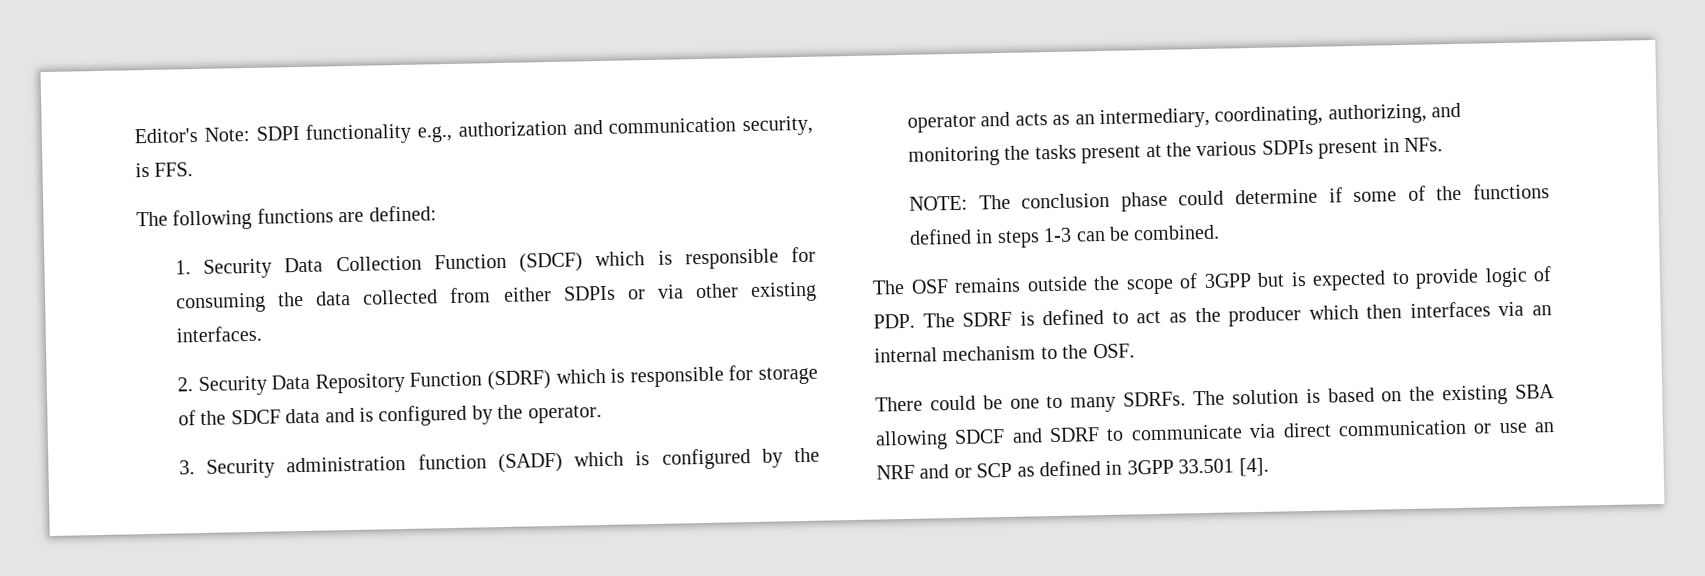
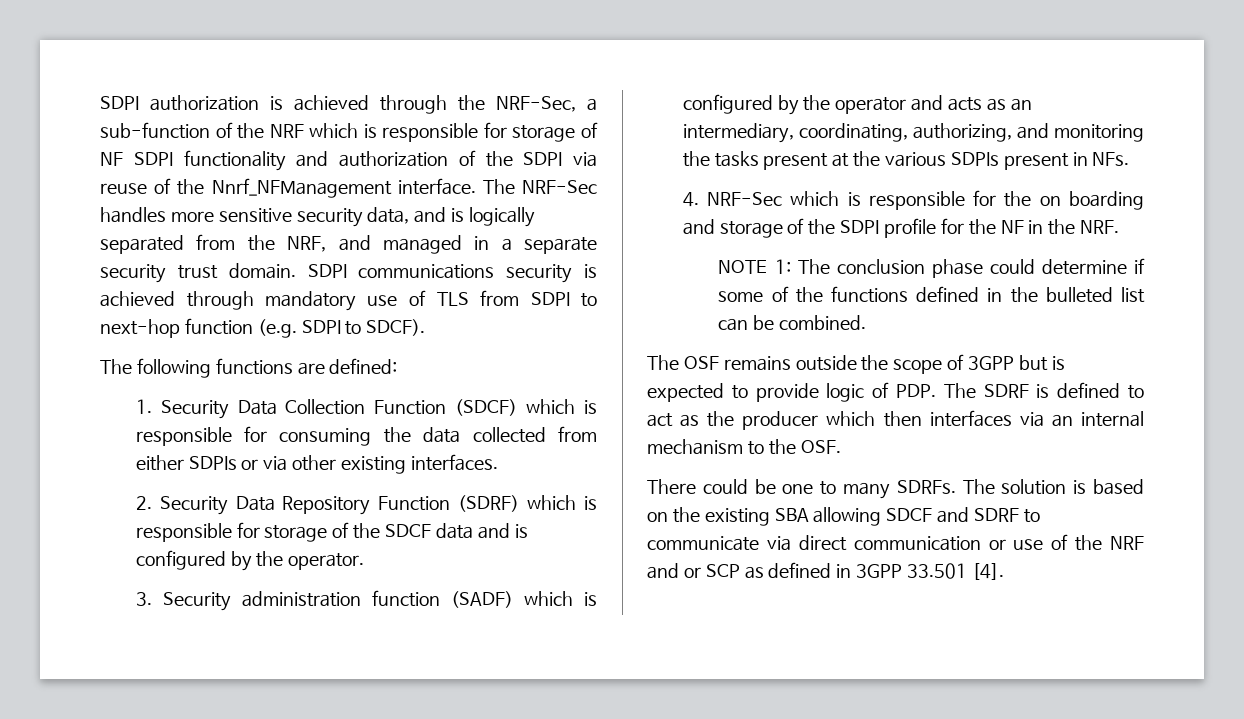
- Editor's Note: SDPI functionality e.g., authorization and communication security, is FFS.
+ SDPI authorization is achieved through the NRF-Sec, a sub-function of the NRF which is responsible for storage of NF SDPI functionality and authorization of the SDPI via reuse of the Nnrf_NFManagement interface. The NRF-Sec handles more sensitive security data, and is logically separated from the NRF, and managed in a separate security trust domain. SDPI communications security is achieved through mandatory use of TLS from SDPI to next-hop function (e.g. SDPI to SDCF).
- NOTE: The conclusion phase could determine if some of the functions defined in steps 1-3 can be combined.
+ 4. NRF-Sec which is responsible for the on boarding and storage of the SDPI profile for the NF in the NRF.
+ NOTE 1: The conclusion phase could determine if some of the functions defined in the bulleted list can be combined.
- The solution is based on the existing SBA allowing SDCF and SDRF to communicate via direct communication or use an NRF and or SCP as defined in 3GPP 33.501 [4].
+ The solution is based on the existing SBA allowing SDCF and SDRF to communicate via direct communication or use of the NRF and or SCP as defined in 3GPP 33.501 [4].

